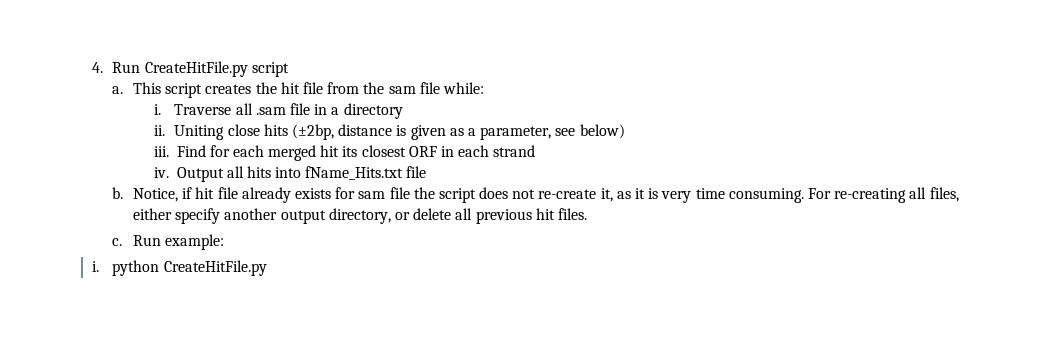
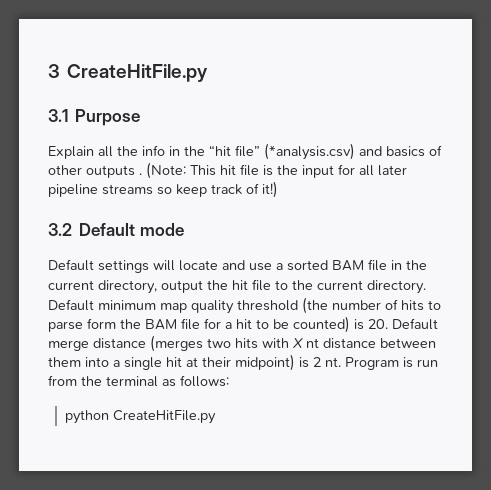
- 4. Run CreateHitFile.py script
- a. This script creates the hit file from the sam file while:
- i. Traverse all .sam file in a directory
- ii. Uniting close hits (±2bp, distance is given as a parameter, see below)
- iii. Find for each merged hit its closest ORF in each strand
- iv. Output all hits into fName_Hits.txt file
- b. Notice, if hit file already exists for sam file the script does not re-create it, as it is very time consuming. For re-creating all files, either specify another output directory, or delete all previous hit files.
- c. Run example:
- i. python CreateHitFile.py
+ 3 CreateHitFile.py
+ 3.1 Purpose
+ Explain all the info in the “hit file” (*analysis.csv) and basics of other outputs . (Note: This hit file is the input for all later pipeline streams so keep track of it!)
+ 3.2 Default mode
+ Default settings will locate and use a sorted BAM file in the current directory, output the hit file to the current directory. Default minimum map quality threshold (the number of hits to parse form the BAM file for a hit to be counted) is 20. Default merge distance (merges two hits with X nt distance between them into a single hit at their midpoint) is 2 nt. Program is run from the terminal as follows:
+ python CreateHitFile.py

